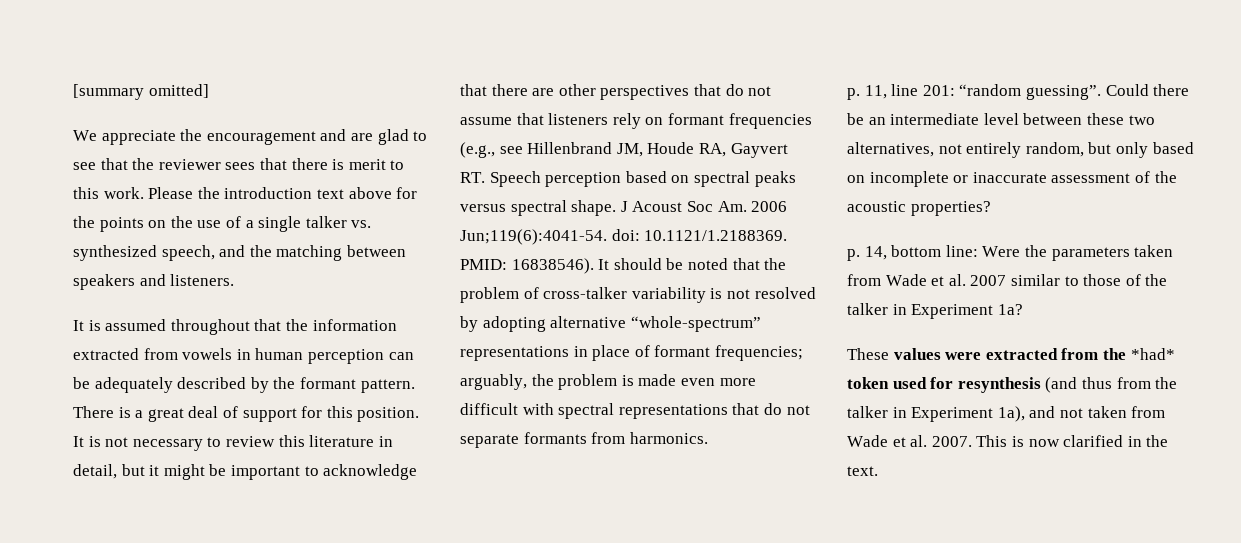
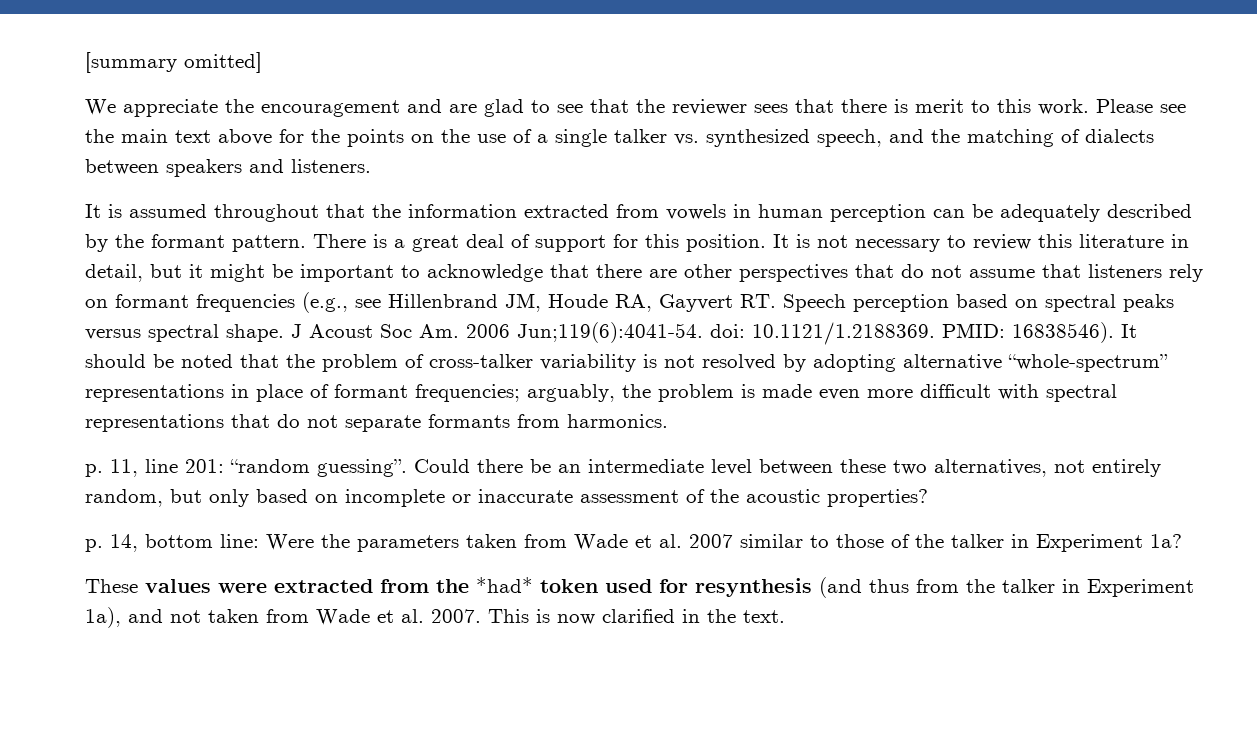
- Please the introduction text above for the points on the use of a single talker vs. synthesized speech, and the matching between speakers and listeners.
+ Please see the main text above for the points on the use of a single talker vs. synthesized speech, and the matching of dialects between speakers and listeners.

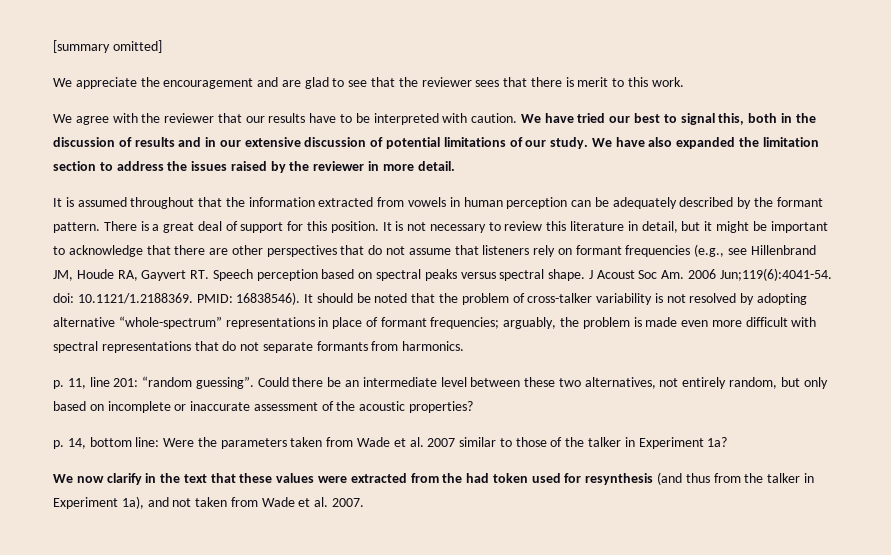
- We appreciate the encouragement and are glad to see that the reviewer sees that there is merit to this work. Please see the main text above for the points on the use of a single talker vs. synthesized speech, and the matching of dialects between speakers and listeners.
+ We appreciate the encouragement and are glad to see that the reviewer sees that there is merit to this work.
+ We agree with the reviewer that our results have to be interpreted with caution. We have tried our best to signal this, both in the discussion of results and in our extensive discussion of potential limitations of our study. We have also expanded the limitation section to address the issues raised by the reviewer in more detail.
- These values were extracted from the *had* token used for resynthesis (and thus from the talker in Experiment 1a), and not taken from Wade et al. 2007. This is now clarified in the text.
+ We now clarify in the text that these values were extracted from the had token used for resynthesis (and thus from the talker in Experiment 1a), and not taken from Wade et al. 2007.

